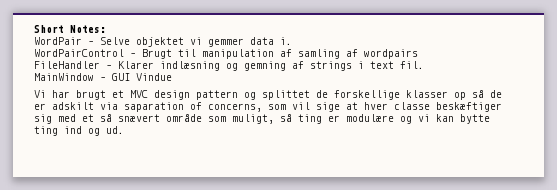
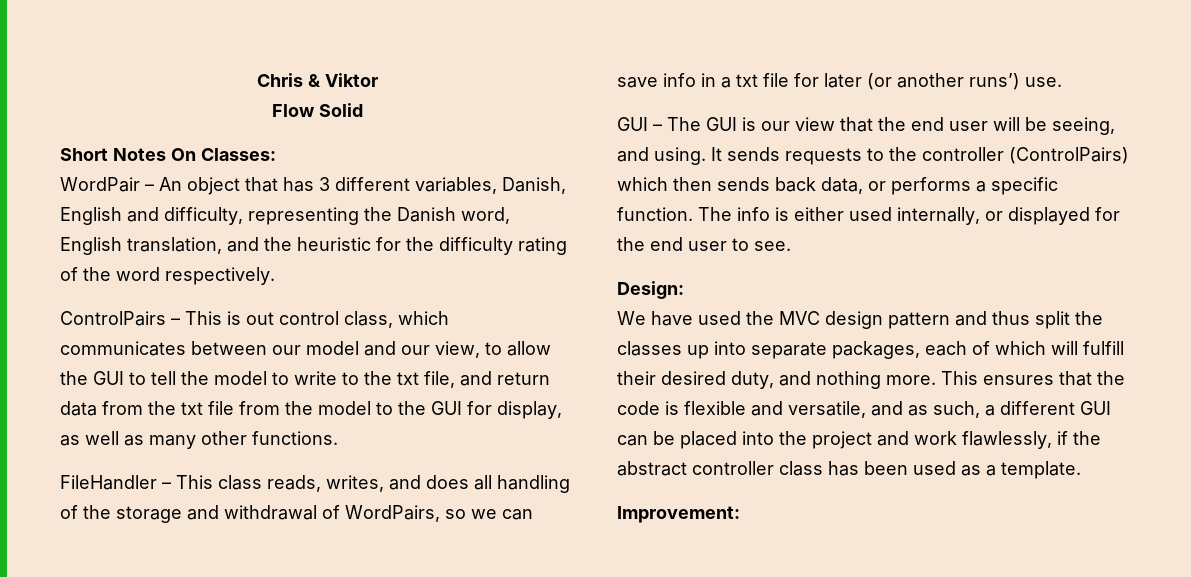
- Short Notes:
- WordPair – Selve objektet vi gemmer data i.
- WordPairControl – Brugt til manipulation af samling af wordpairs
- FileHandler – Klarer indlæsning og gemning af strings i text fil.
- MainWindow – GUI Vindue
- Vi har brugt et MVC design pattern og splittet de forskellige klasser op så de er adskilt via saparation of concerns, som vil sige at hver classe beskæftiger sig med et så snævert område som muligt, så ting er modulære og vi kan bytte ting ind og ud.
+ Chris & Viktor
+ Flow Solid
+ Short Notes On Classes:
+ WordPair – An object that has 3 different variables, Danish, English and difficulty, representing the Danish word, English translation, and the heuristic for the difficulty rating of the word respectively.
+ ControlPairs – This is out control class, which communicates between our model and our view, to allow the GUI to tell the model to write to the txt file, and return data from the txt file from the model to the GUI for display, as well as many other functions.
+ FileHandler – This class reads, writes, and does all handling of the storage and withdrawal of WordPairs, so we can save info in a txt file for later (or another runs’) use.
+ GUI – The GUI is our view that the end user will be seeing, and using. It sends requests to the controller (ControlPairs) which then sends back data, or performs a specific function. The info is either used internally, or displayed for the end user to see.
+ Design:
+ We have used the MVC design pattern and thus split the classes up into separate packages, each of which will fulfill their desired duty, and nothing more. This ensures that the code is flexible and versatile, and as such, a different GUI can be placed into the project and work flawlessly, if the abstract controller class has been used as a template.
+ Improvement:

